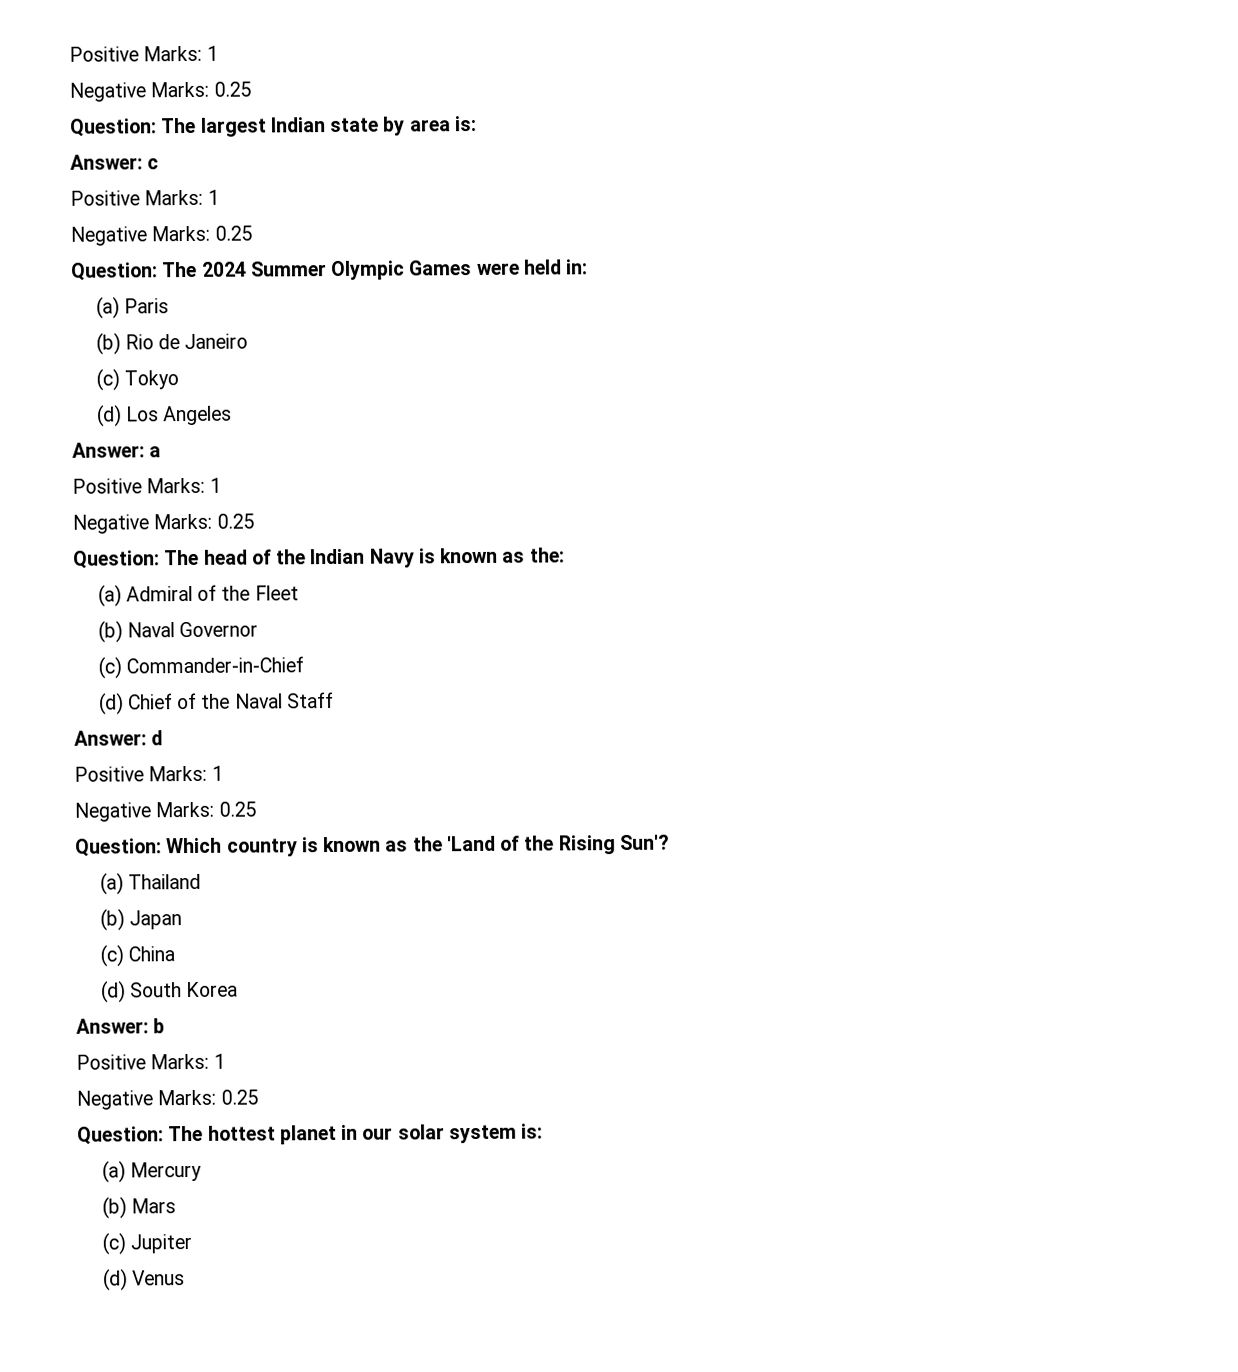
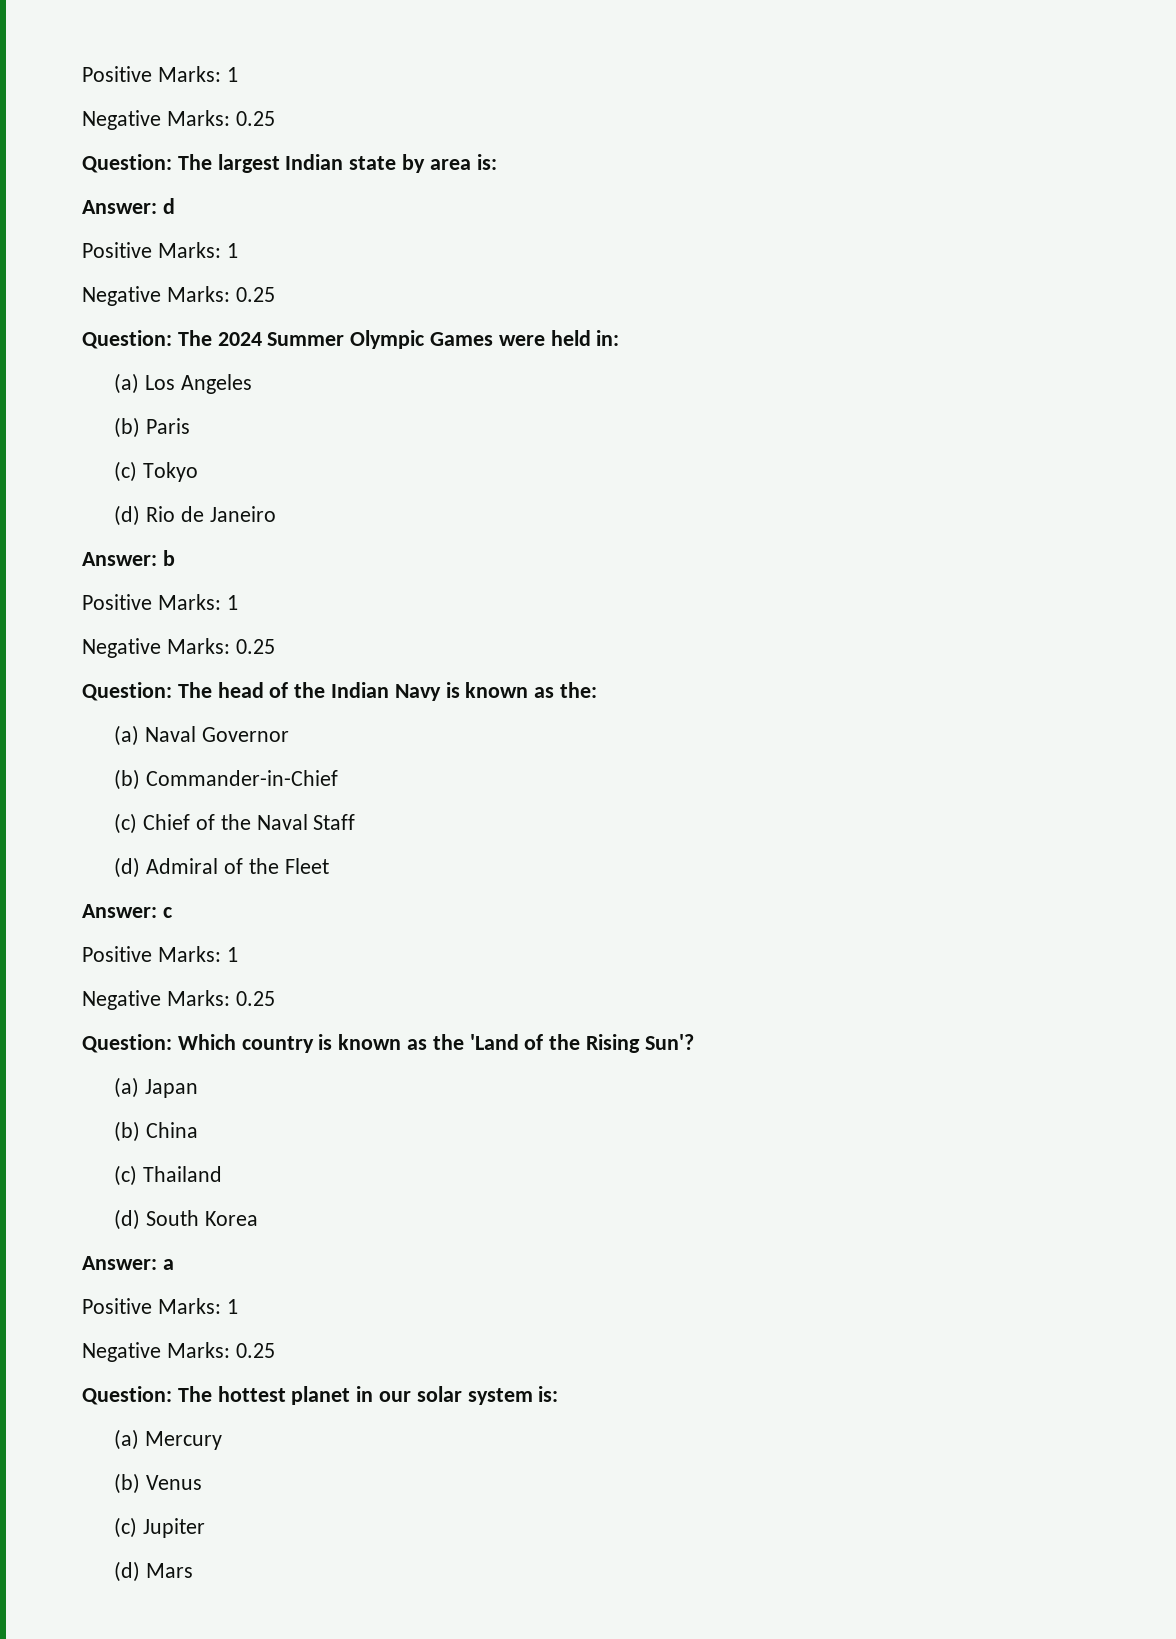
- Answer: c
+ Answer: d
- (a) Paris
- (b) Rio de Janeiro
+ (a) Los Angeles
+ (b) Paris
- (d) Los Angeles
- Answer: a
+ (d) Rio de Janeiro
+ Answer: b
- (a) Admiral of the Fleet
- (b) Naval Governor
+ (a) Naval Governor
- (c) Commander-in-Chief
+ (b) Commander-in-Chief
- (d) Chief of the Naval Staff
+ (c) Chief of the Naval Staff
- Answer: d
+ (d) Admiral of the Fleet
+ Answer: c
- (a) Thailand
- (b) Japan
- (c) China
+ (a) Japan
+ (b) China
+ (c) Thailand
- Answer: b
+ Answer: a
- (b) Mars
+ (b) Venus
- (d) Venus
+ (d) Mars

